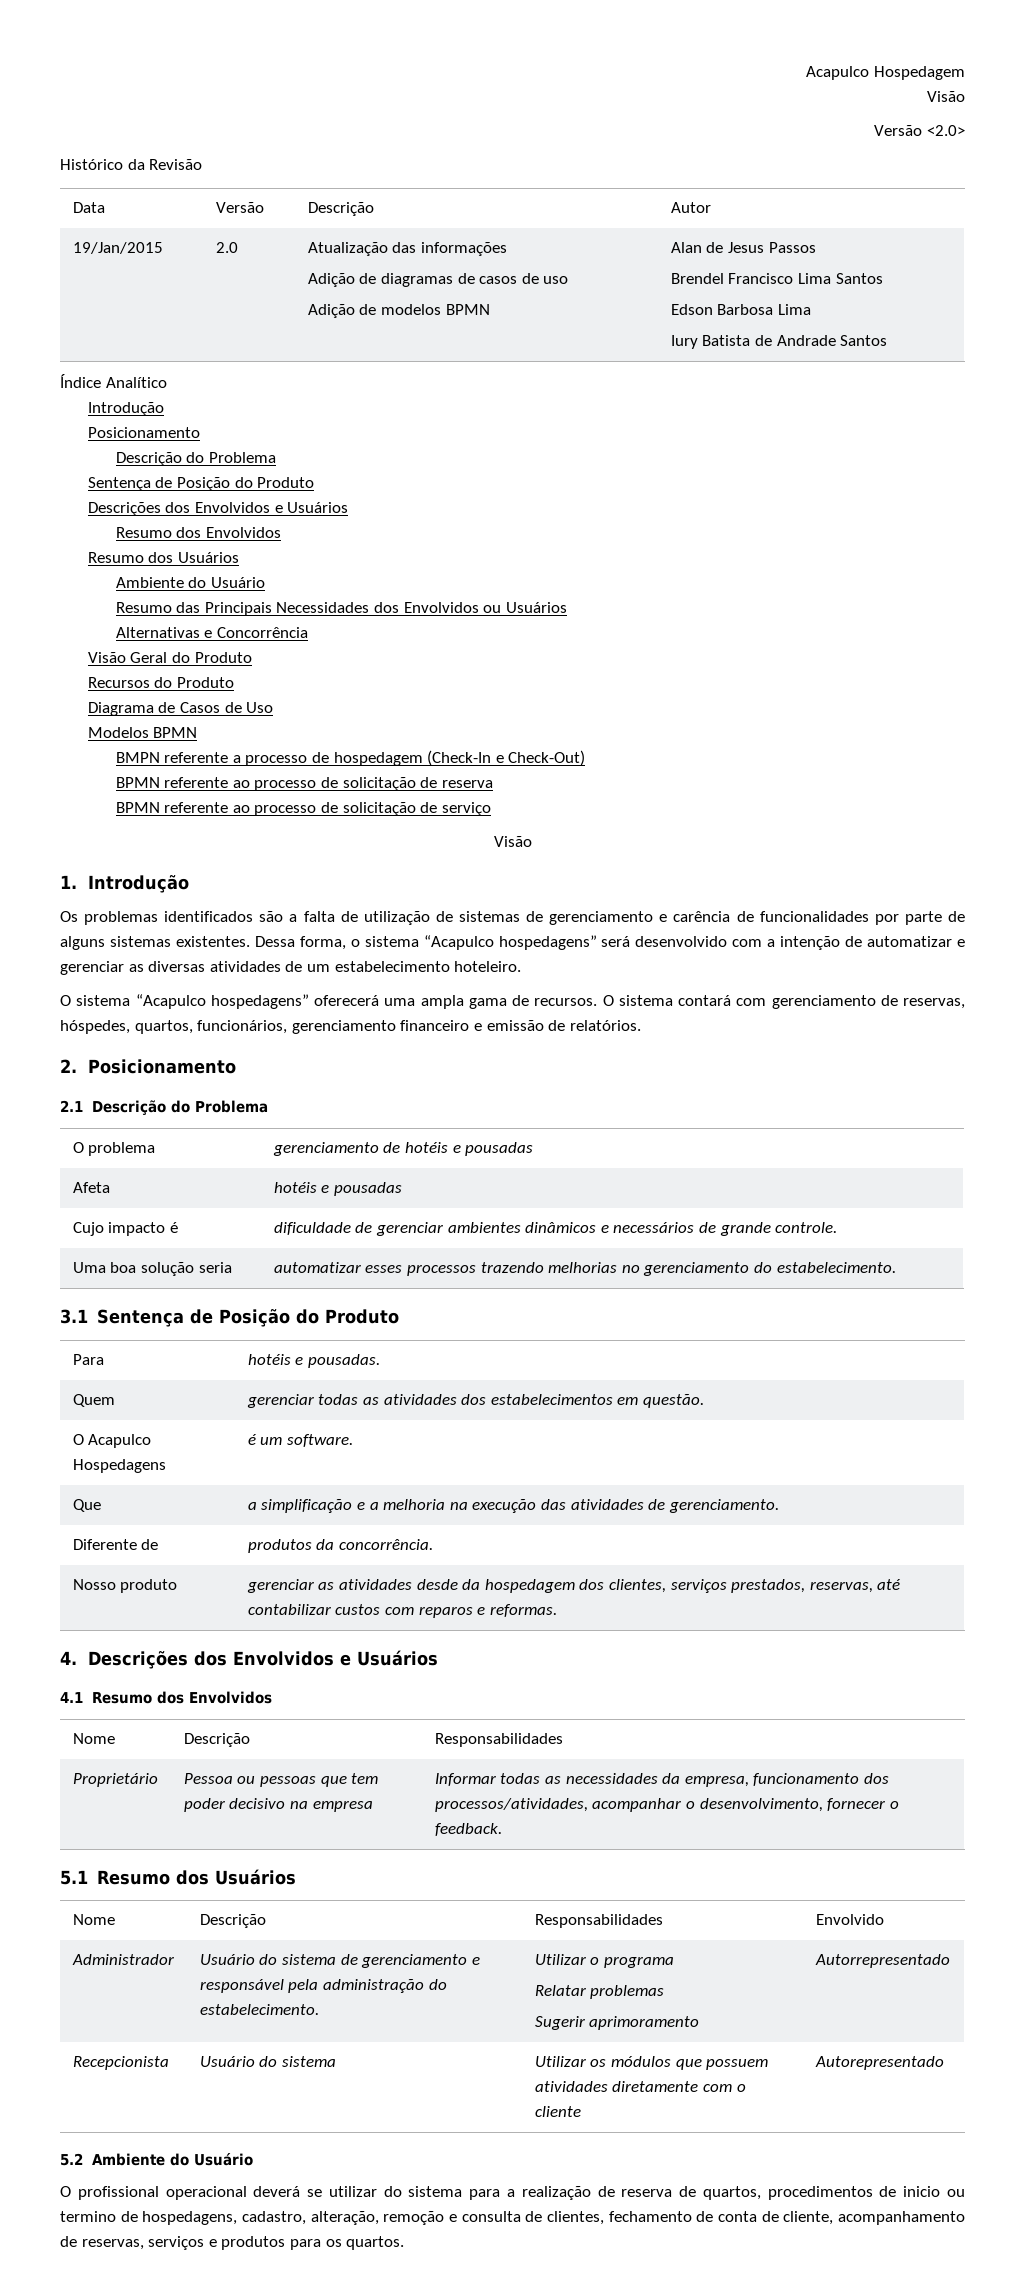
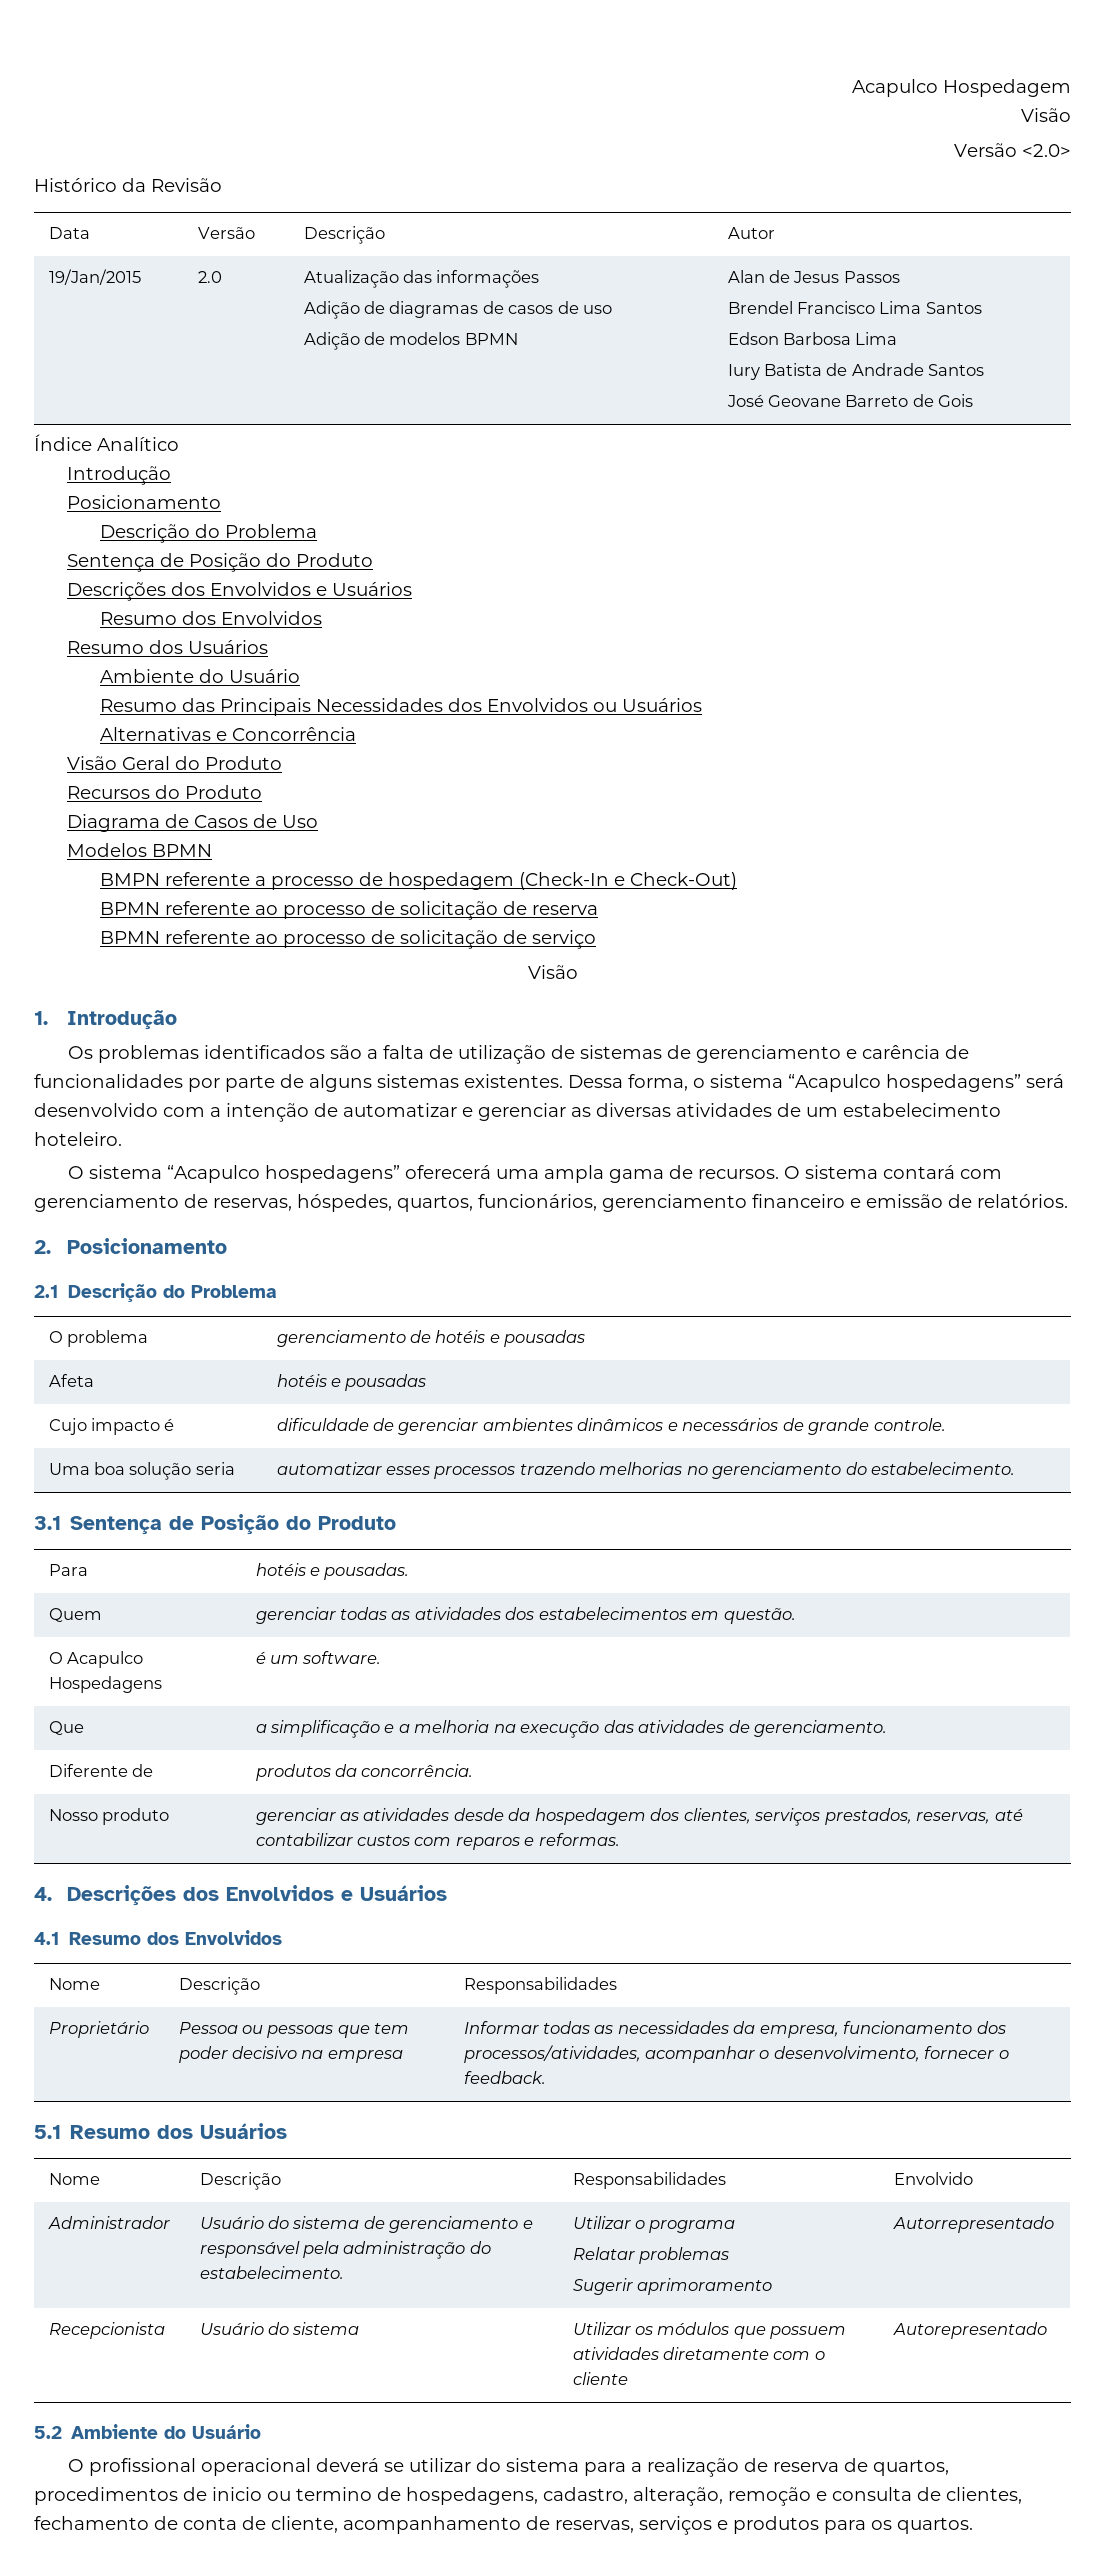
  19/Jan/2015 | 2.0 | Atualização das informações
  Adição de diagramas de casos de uso
  Adição de modelos BPMN | Alan de Jesus Passos
  Brendel Francisco Lima Santos
  Edson Barbosa Lima
  Iury Batista de Andrade Santos
+ José Geovane Barreto de Gois

